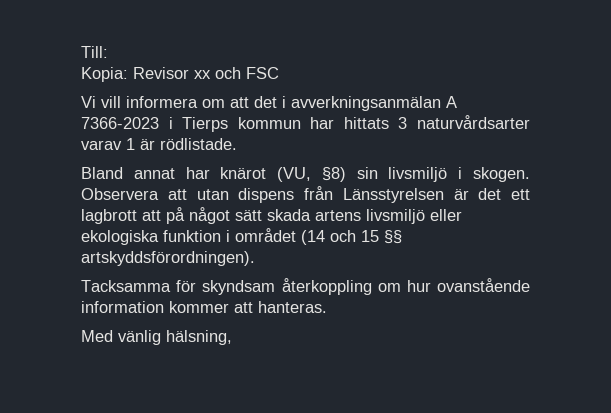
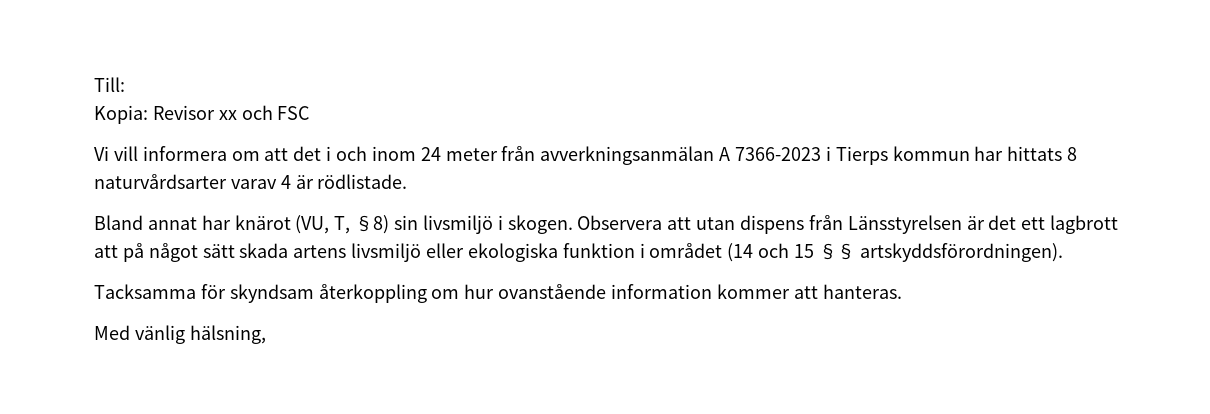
- Vi vill informera om att det i avverkningsanmälan A 7366-2023 i Tierps kommun har hittats 3 naturvårdsarter varav 1 är rödlistade.
+ Vi vill informera om att det i och inom 24 meter från avverkningsanmälan A 7366-2023 i Tierps kommun har hittats 8 naturvårdsarter varav 4 är rödlistade.
- Bland annat har knärot (VU, §8) sin livsmiljö i skogen.
+ Bland annat har knärot (VU, T, §8) sin livsmiljö i skogen.

